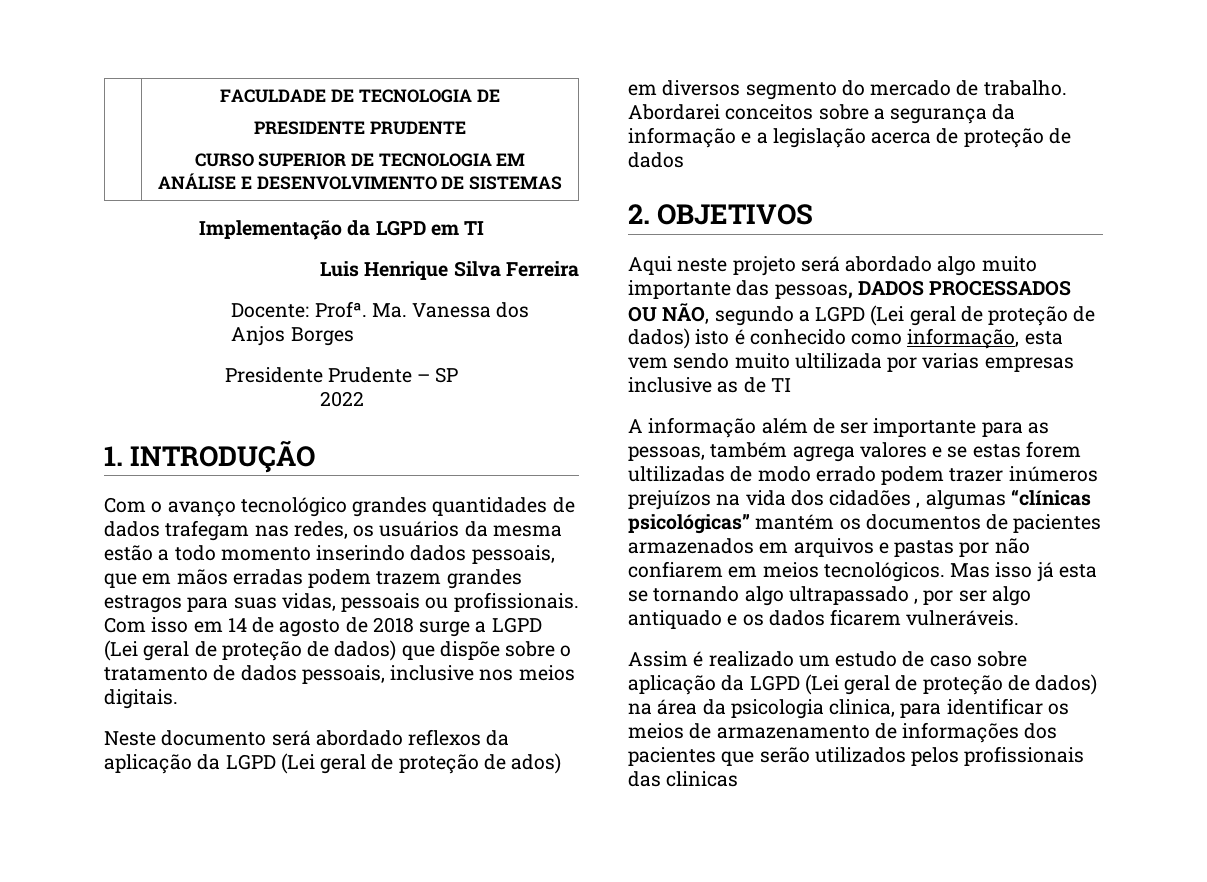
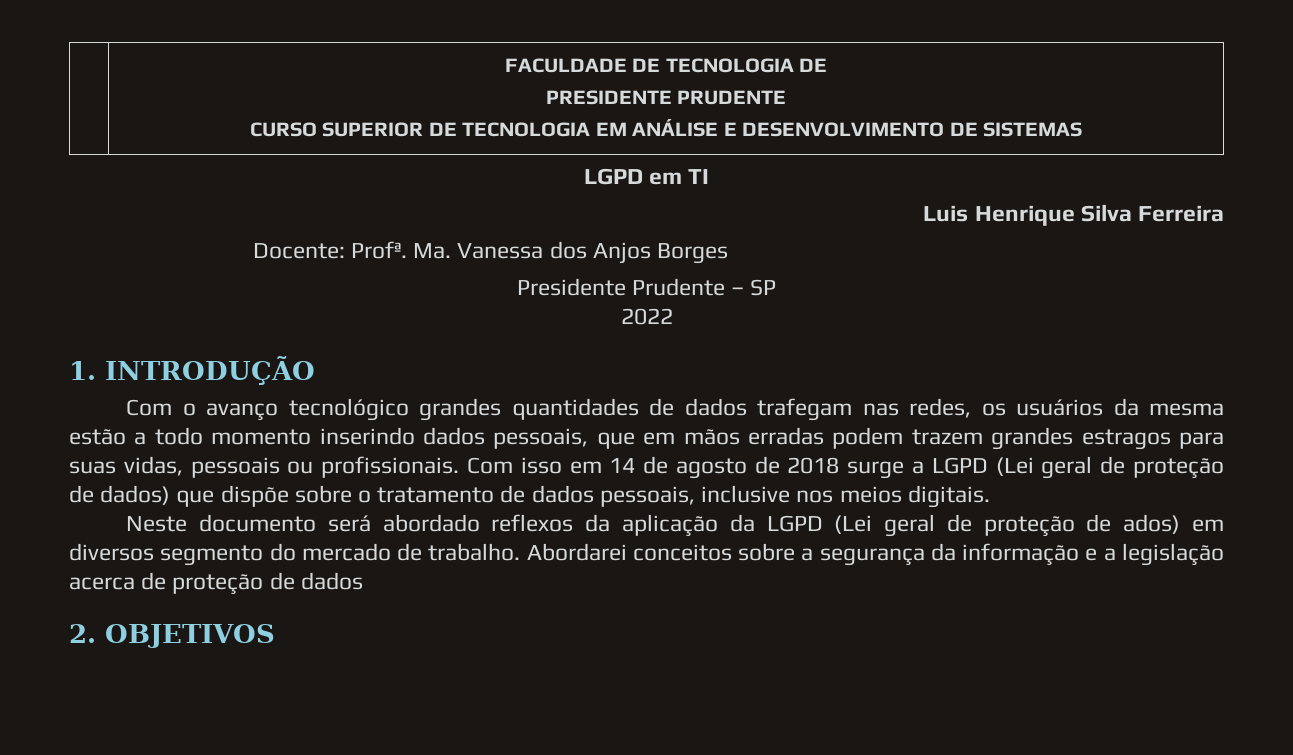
- Implementação da LGPD em TI
+ LGPD em TI
- Aqui neste projeto será abordado algo muito importante das pessoas, DADOS PROCESSADOS OU NÃO, segundo a LGPD (Lei geral de proteção de dados) isto é conhecido como informação, esta vem sendo muito ultilizada por varias empresas inclusive as de TI
- A informação além de ser importante para as pessoas, também agrega valores e se estas forem ultilizadas de modo errado podem trazer inúmeros prejuízos na vida dos cidadões , algumas “clínicas psicológicas” mantém os documentos de pacientes armazenados em arquivos e pastas por não confiarem em meios tecnológicos. Mas isso já esta se tornando algo ultrapassado , por ser algo antiquado e os dados ficarem vulneráveis.
- Assim é realizado um estudo de caso sobre aplicação da LGPD (Lei geral de proteção de dados) na área da psicologia clinica, para identificar os meios de armazenamento de informações dos pacientes que serão utilizados pelos profissionais das clinicas

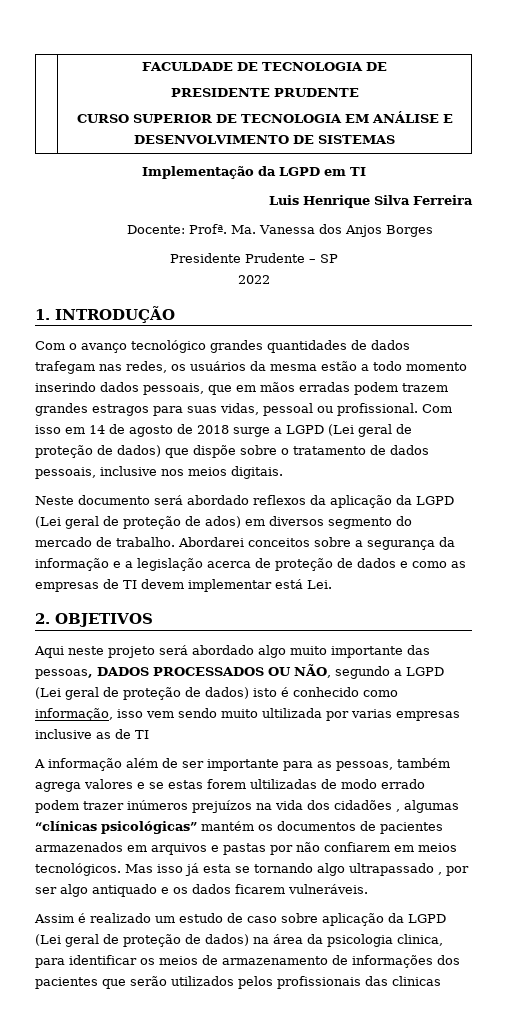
- LGPD em TI
+ Implementação da LGPD em TI
- Com o avanço tecnológico grandes quantidades de dados trafegam nas redes, os usuários da mesma estão a todo momento inserindo dados pessoais, que em mãos erradas podem trazem grandes estragos para suas vidas, pessoais ou profissionais.
+ Com o avanço tecnológico grandes quantidades de dados trafegam nas redes, os usuários da mesma estão a todo momento inserindo dados pessoais, que em mãos erradas podem trazem grandes estragos para suas vidas, pessoal ou profissional.
- Abordarei conceitos sobre a segurança da informação e a legislação acerca de proteção de dados
+ Abordarei conceitos sobre a segurança da informação e a legislação acerca de proteção de dados e como as empresas de TI devem implementar está Lei.
  2. OBJETIVOS
+ Aqui neste projeto será abordado algo muito importante das pessoas, DADOS PROCESSADOS OU NÃO, segundo a LGPD (Lei geral de proteção de dados) isto é conhecido como informação, isso vem sendo muito ultilizada por varias empresas inclusive as de TI
+ A informação além de ser importante para as pessoas, também agrega valores e se estas forem ultilizadas de modo errado podem trazer inúmeros prejuízos na vida dos cidadões , algumas “clínicas psicológicas” mantém os documentos de pacientes armazenados em arquivos e pastas por não confiarem em meios tecnológicos. Mas isso já esta se tornando algo ultrapassado , por ser algo antiquado e os dados ficarem vulneráveis.
+ Assim é realizado um estudo de caso sobre aplicação da LGPD (Lei geral de proteção de dados) na área da psicologia clinica, para identificar os meios de armazenamento de informações dos pacientes que serão utilizados pelos profissionais das clinicas

